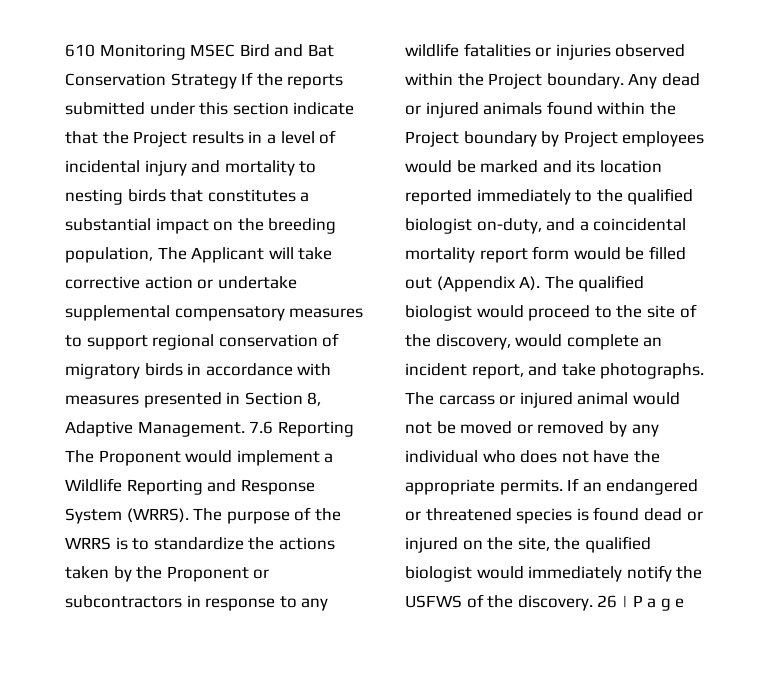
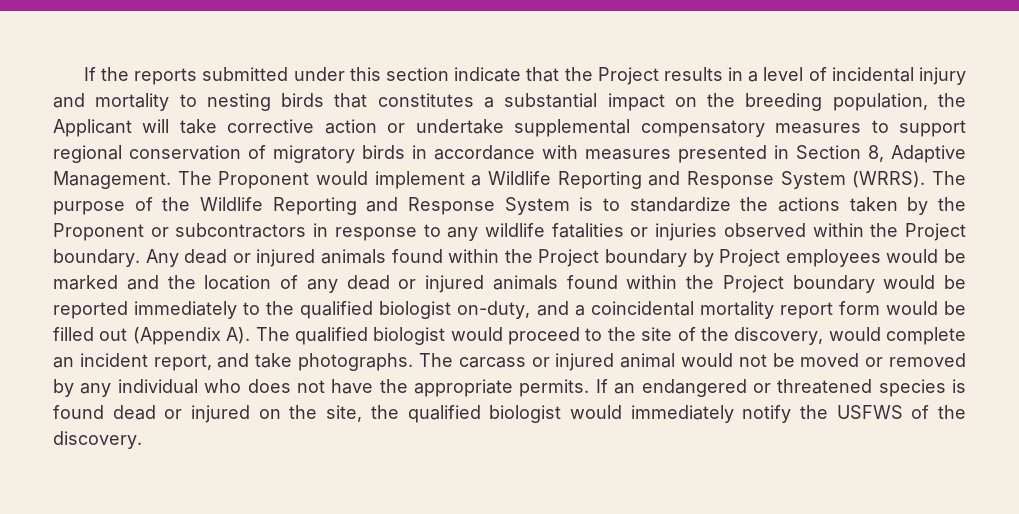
- 610 Monitoring MSEC Bird and Bat Conservation Strategy If the reports submitted under this section indicate that the Project results in a level of incidental injury and mortality to nesting birds that constitutes a substantial impact on the breeding population, The Applicant will take corrective action or undertake supplemental compensatory measures to support regional conservation of migratory birds in accordance with measures presented in Section 8, Adaptive Management.
+ If the reports submitted under this section indicate that the Project results in a level of incidental injury and mortality to nesting birds that constitutes a substantial impact on the breeding population, the Applicant will take corrective action or undertake supplemental compensatory measures to support regional conservation of migratory birds in accordance with measures presented in Section 8, Adaptive Management.
- 7.6 Reporting The Proponent would implement a Wildlife Reporting and Response System (WRRS).
+ The Proponent would implement a Wildlife Reporting and Response System (WRRS).
- The purpose of the WRRS is to standardize the actions taken by the Proponent or subcontractors in response to any wildlife fatalities or injuries observed within the Project boundary.
+ The purpose of the Wildlife Reporting and Response System is to standardize the actions taken by the Proponent or subcontractors in response to any wildlife fatalities or injuries observed within the Project boundary.
- Any dead or injured animals found within the Project boundary by Project employees would be marked and its location reported immediately to the qualified biologist on-duty, and a coincidental mortality report form would be filled out (Appendix A). The qualified biologist would proceed to the site of the discovery, would complete an incident report, and take photographs.
+ Any dead or injured animals found within the Project boundary by Project employees would be marked and the location of any dead or injured animals found within the Project boundary would be reported immediately to the qualified biologist on-duty, and a coincidental mortality report form would be filled out (Appendix A). The qualified biologist would proceed to the site of the discovery, would complete an incident report, and take photographs.
- 26 | P a g e

